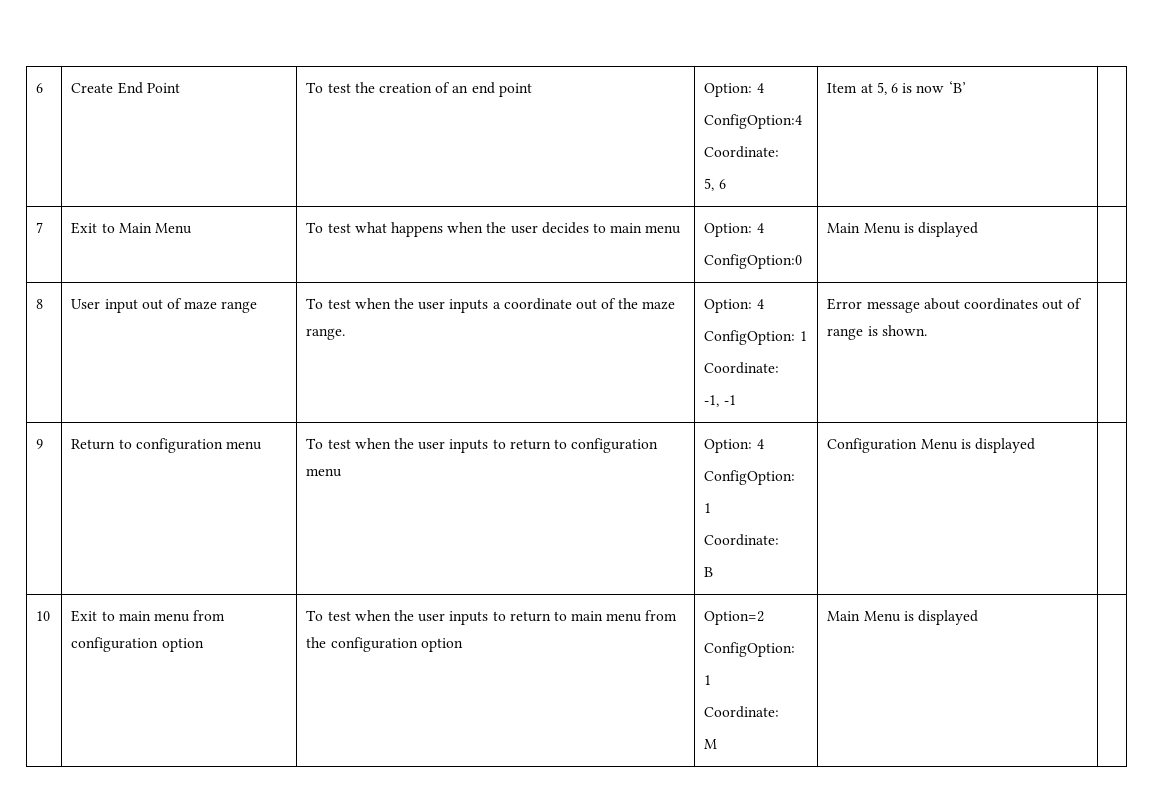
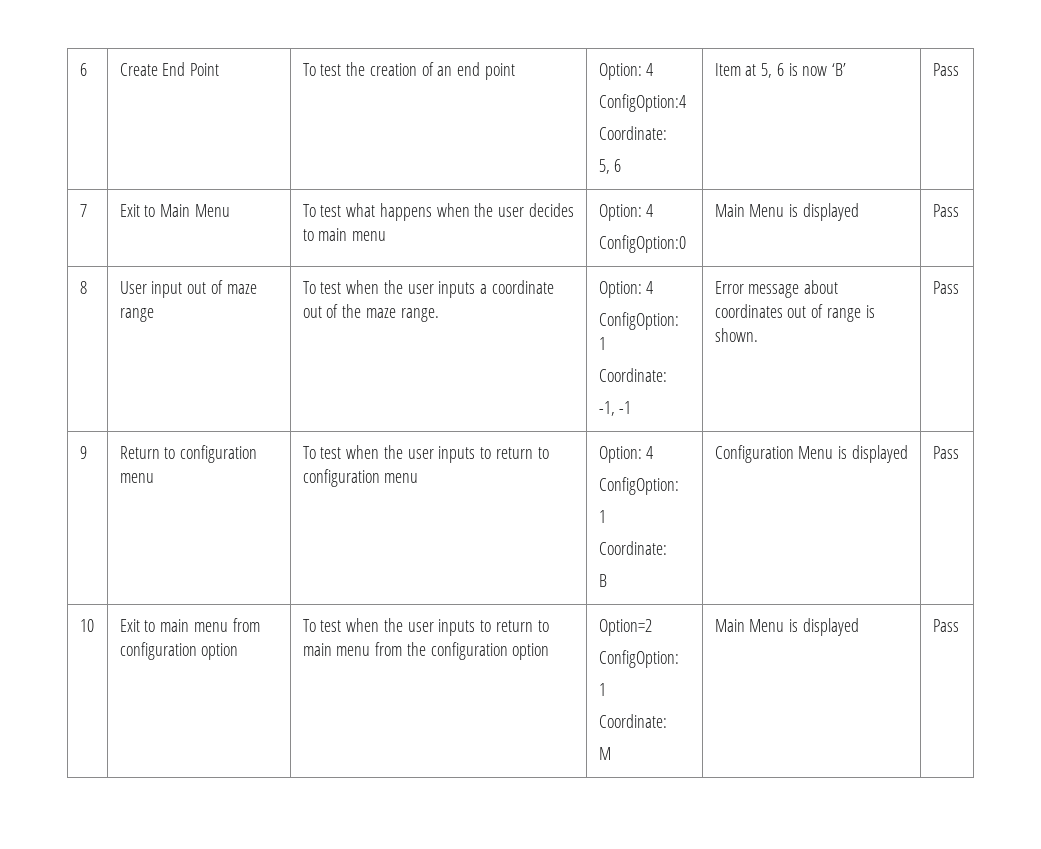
  6 | Create End Point | To test the creation of an end point | Option: 4
  ConfigOption:4
  Coordinate:
- 5, 6 | Item at 5, 6 is now ‘B’ |
+ 5, 6 | Item at 5, 6 is now ‘B’ | Pass
  7 | Exit to Main Menu | To test what happens when the user decides to main menu | Option: 4
- ConfigOption:0 | Main Menu is displayed |
+ ConfigOption:0 | Main Menu is displayed | Pass
  8 | User input out of maze range | To test when the user inputs a coordinate out of the maze range. | Option: 4
  ConfigOption: 1
  Coordinate:
- -1, -1 | Error message about coordinates out of range is shown. |
+ -1, -1 | Error message about coordinates out of range is shown. | Pass
  9 | Return to configuration menu | To test when the user inputs to return to configuration menu | Option: 4
  ConfigOption:
  1
  Coordinate:
- B | Configuration Menu is displayed |
+ B | Configuration Menu is displayed | Pass
  10 | Exit to main menu from configuration option | To test when the user inputs to return to main menu from the configuration option | Option=2
  ConfigOption:
  1
  Coordinate:
- M | Main Menu is displayed |
+ M | Main Menu is displayed | Pass

